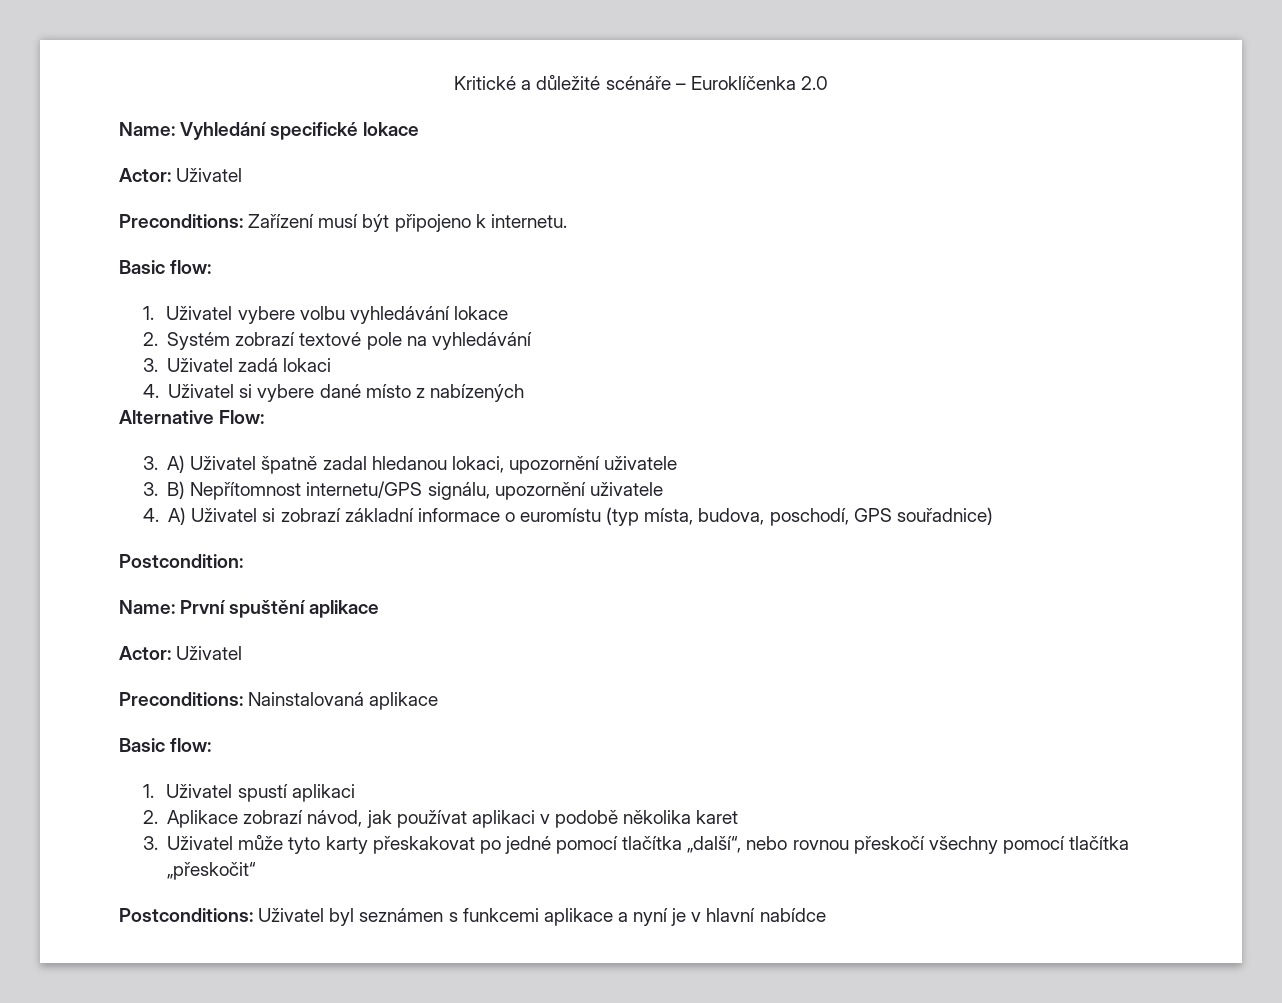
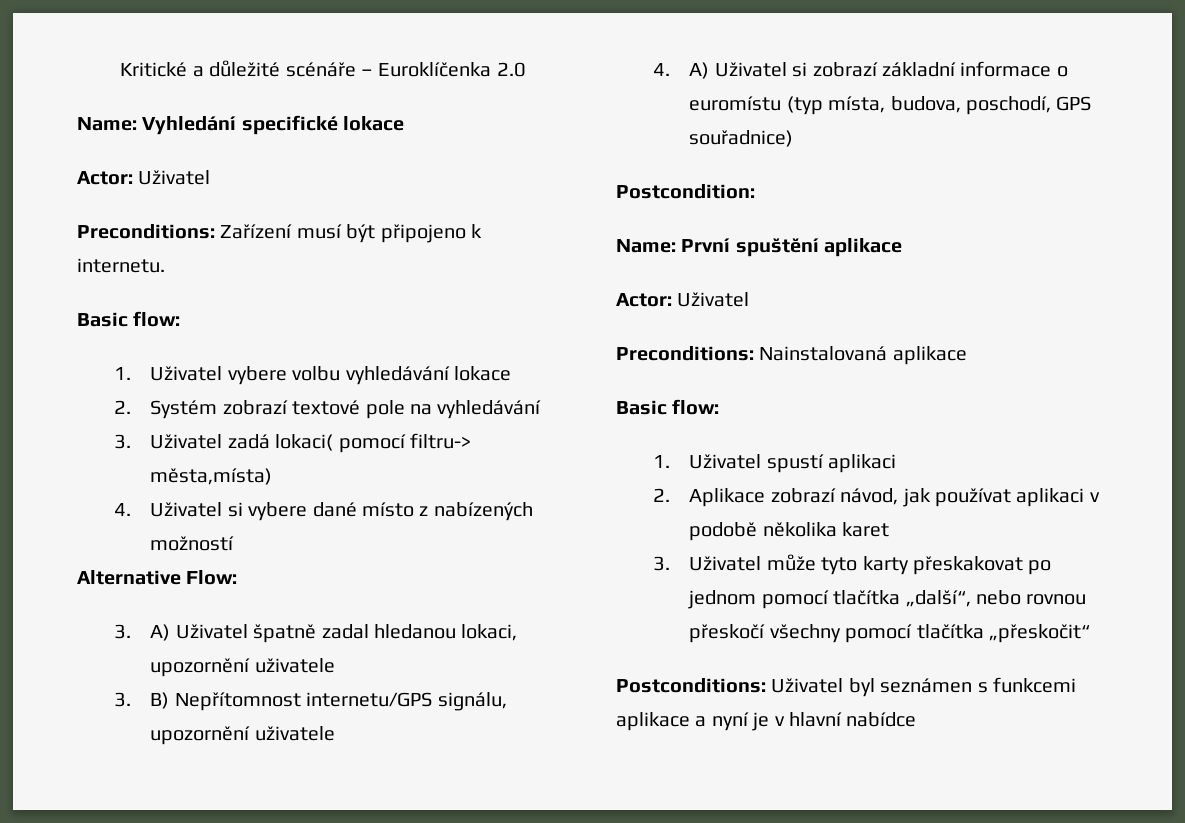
- 3. Uživatel zadá lokaci
+ 3. Uživatel zadá lokaci( pomocí filtru-> města,místa)
- 4. Uživatel si vybere dané místo z nabízených
+ 4. Uživatel si vybere dané místo z nabízených možností
- 3. Uživatel může tyto karty přeskakovat po jedné pomocí tlačítka „další“, nebo rovnou přeskočí všechny pomocí tlačítka „přeskočit“
+ 3. Uživatel může tyto karty přeskakovat po jednom pomocí tlačítka „další“, nebo rovnou přeskočí všechny pomocí tlačítka „přeskočit“

